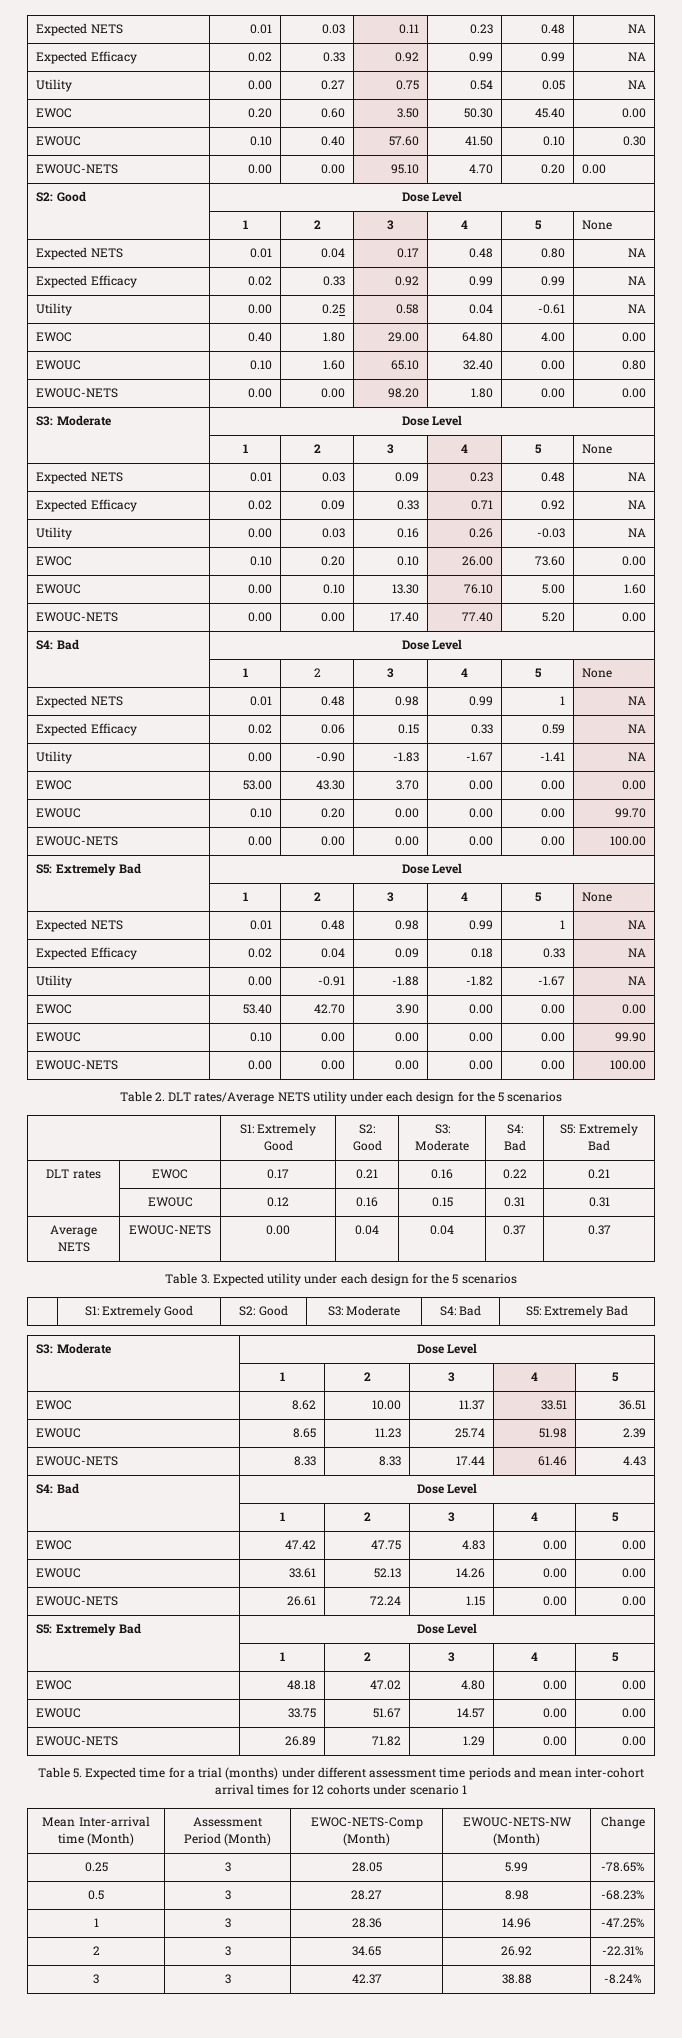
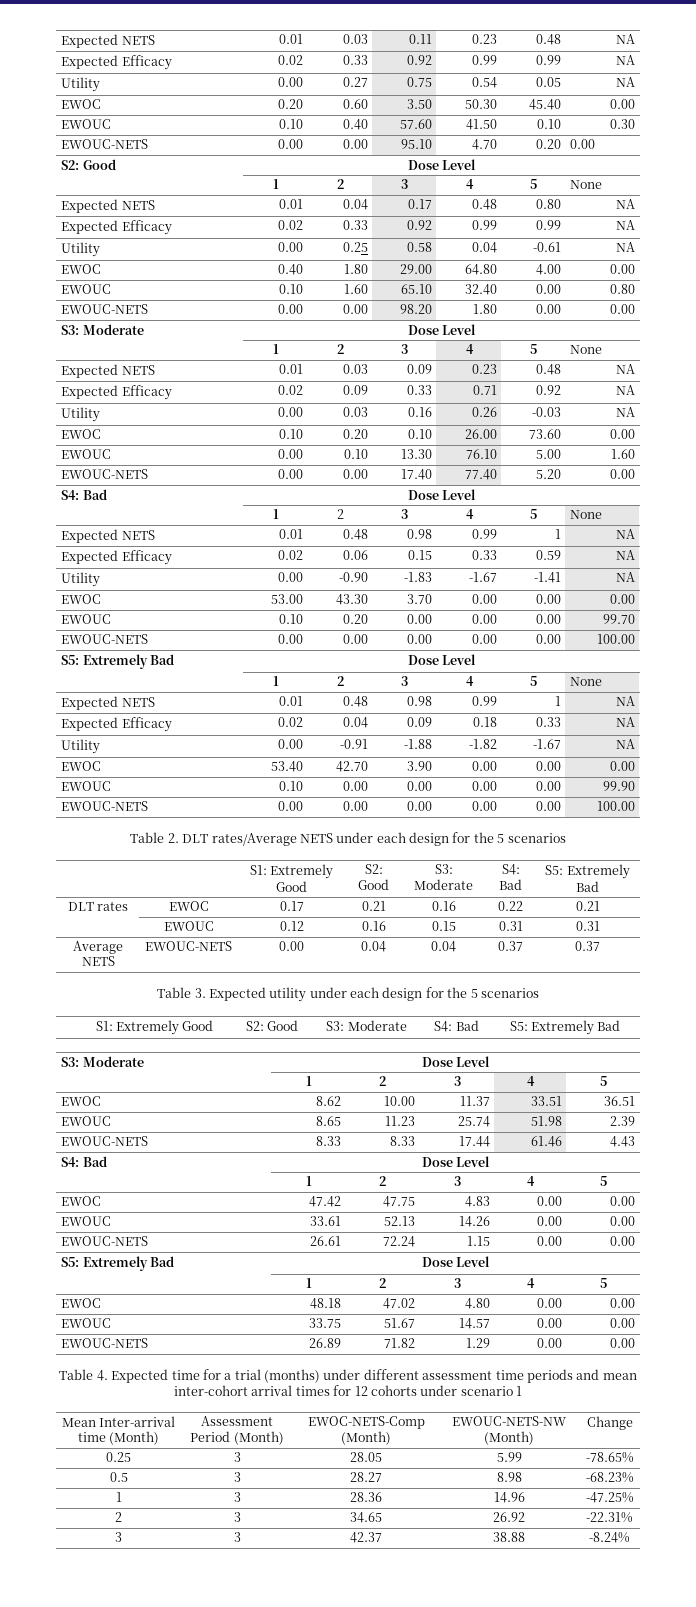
- Table 2. DLT rates/Average NETS utility under each design for the 5 scenarios
+ Table 2. DLT rates/Average NETS under each design for the 5 scenarios
- Table 5. Expected time for a trial (months) under different assessment time periods and mean inter-cohort arrival times for 12 cohorts under scenario 1
+ Table 4. Expected time for a trial (months) under different assessment time periods and mean inter-cohort arrival times for 12 cohorts under scenario 1

